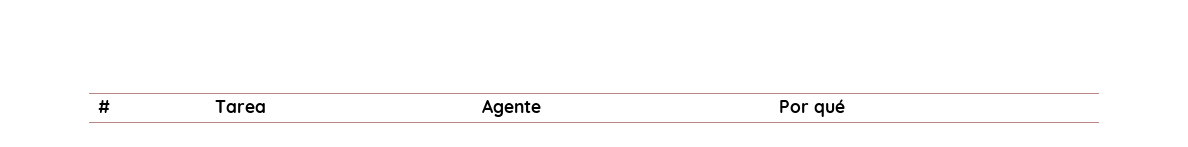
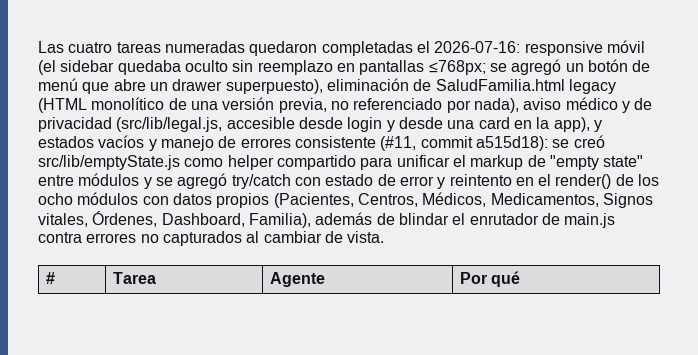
+ Las cuatro tareas numeradas quedaron completadas el 2026-07-16: responsive móvil (el sidebar quedaba oculto sin reemplazo en pantallas ≤768px; se agregó un botón de menú que abre un drawer superpuesto), eliminación de SaludFamilia.html legacy (HTML monolítico de una versión previa, no referenciado por nada), aviso médico y de privacidad (src/lib/legal.js, accesible desde login y desde una card en la app), y estados vacíos y manejo de errores consistente (#11, commit a515d18): se creó src/lib/emptyState.js como helper compartido para unificar el markup de "empty state" entre módulos y se agregó try/catch con estado de error y reintento en el render() de los ocho módulos con datos propios (Pacientes, Centros, Médicos, Medicamentos, Signos vitales, Órdenes, Dashboard, Familia), además de blindar el enrutador de main.js contra errores no capturados al cambiar de vista.

